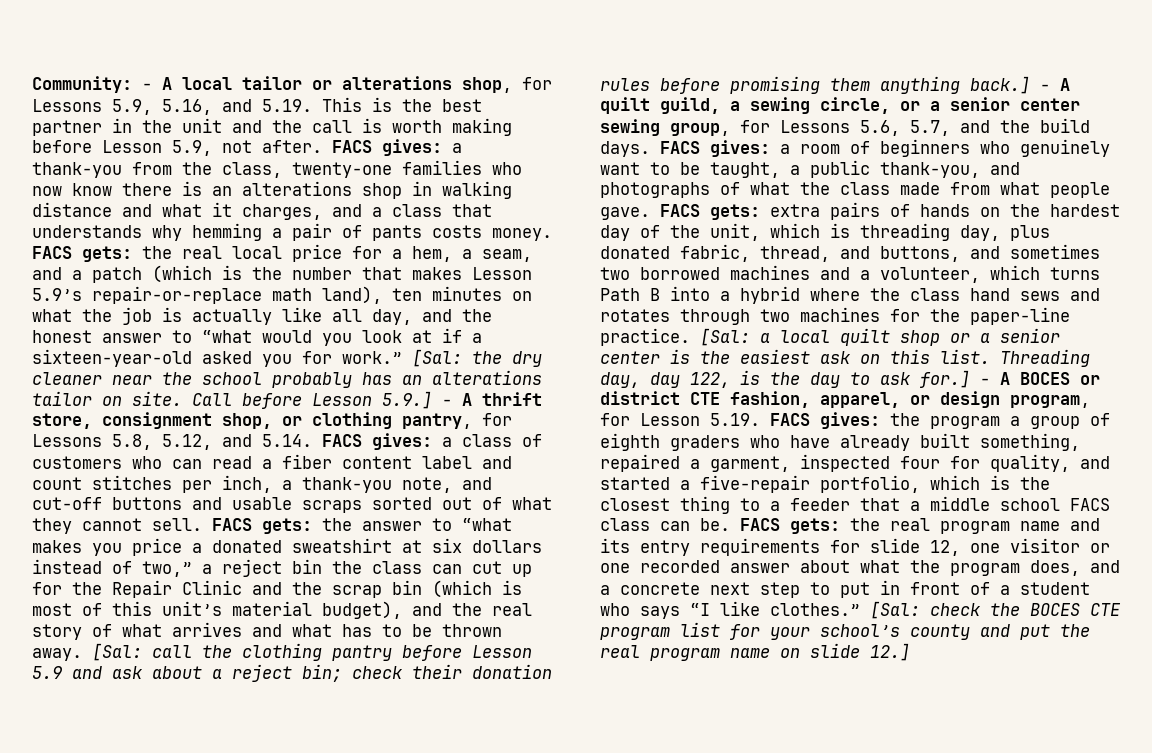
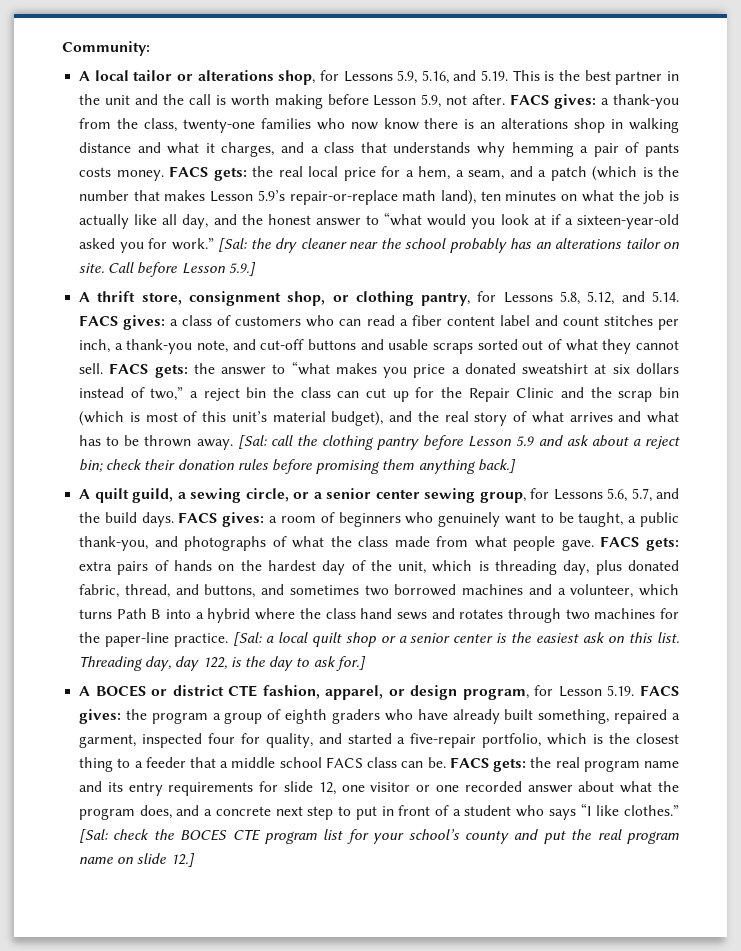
- Community: - A local tailor or alterations shop, for Lessons 5.9, 5.16, and 5.19. This is the best partner in the unit and the call is worth making before Lesson 5.9, not after.
+ Community:
+ A local tailor or alterations shop, for Lessons 5.9, 5.16, and 5.19. This is the best partner in the unit and the call is worth making before Lesson 5.9, not after.
- Call before Lesson 5.9.] - A thrift store, consignment shop, or clothing pantry, for Lessons 5.8, 5.12, and 5.14. FACS gives: a class of customers who can read a fiber content label and count stitches per inch, a thank-you note, and cut-off buttons and usable scraps sorted out of what they cannot sell.
+ Call before Lesson 5.9.]
+ A thrift store, consignment shop, or clothing pantry, for Lessons 5.8, 5.12, and 5.14. FACS gives: a class of customers who can read a fiber content label and count stitches per inch, a thank-you note, and cut-off buttons and usable scraps sorted out of what they cannot sell.
- [Sal: call the clothing pantry before Lesson 5.9 and ask about a reject bin; check their donation rules before promising them anything back.] - A quilt guild, a sewing circle, or a senior center sewing group, for Lessons 5.6, 5.7, and the build days.
+ [Sal: call the clothing pantry before Lesson 5.9 and ask about a reject bin; check their donation rules before promising them anything back.]
+ A quilt guild, a sewing circle, or a senior center sewing group, for Lessons 5.6, 5.7, and the build days.
- Threading day, day 122, is the day to ask for.] - A BOCES or district CTE fashion, apparel, or design program, for Lesson 5.19. FACS gives:
+ Threading day, day 122, is the day to ask for.]
+ A BOCES or district CTE fashion, apparel, or design program, for Lesson 5.19. FACS gives:

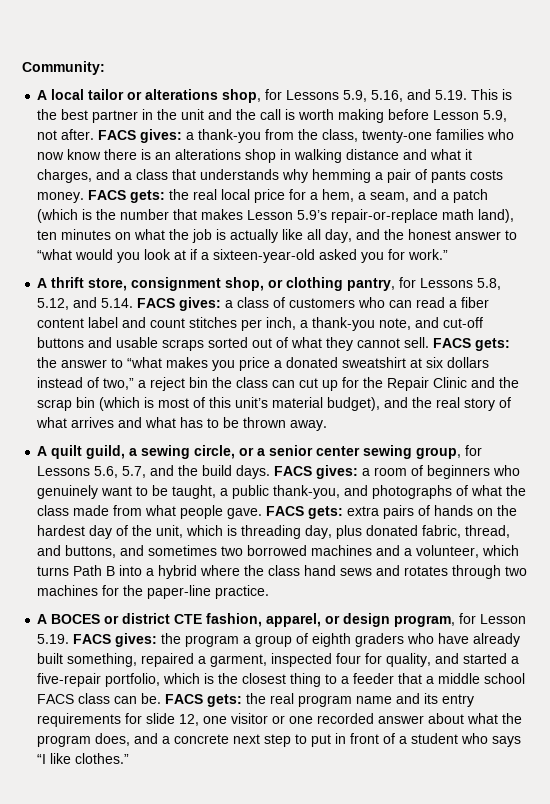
- [Sal: the dry cleaner near the school probably has an alterations tailor on site. Call before Lesson 5.9.]
- [Sal: call the clothing pantry before Lesson 5.9 and ask about a reject bin; check their donation rules before promising them anything back.]
- [Sal: a local quilt shop or a senior center is the easiest ask on this list. Threading day, day 122, is the day to ask for.]
- [Sal: check the BOCES CTE program list for your school’s county and put the real program name on slide 12.]

